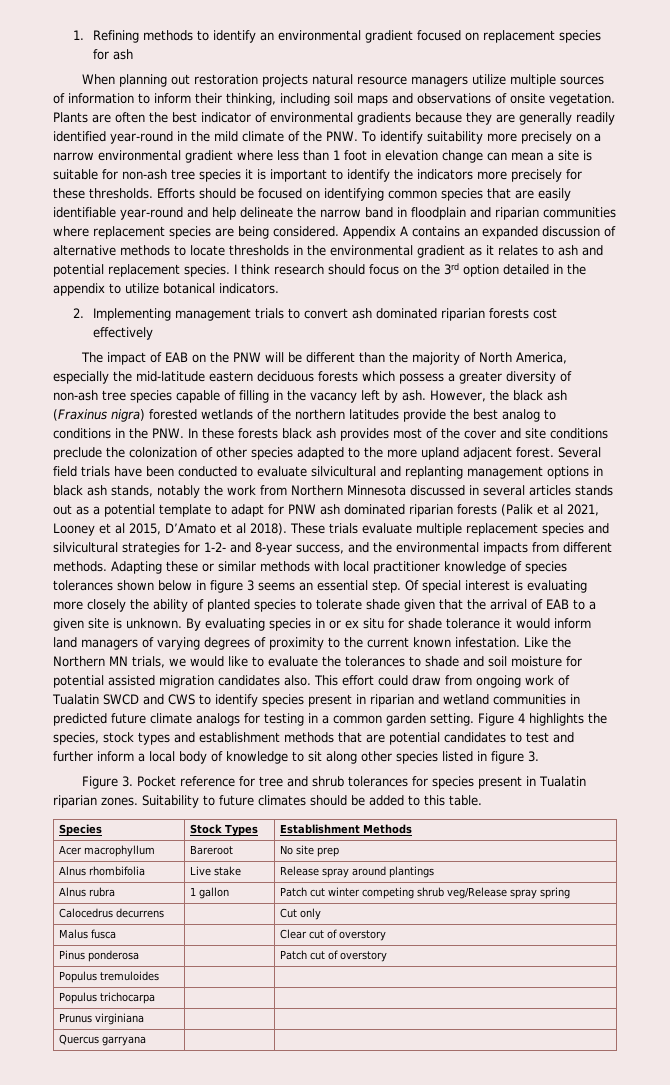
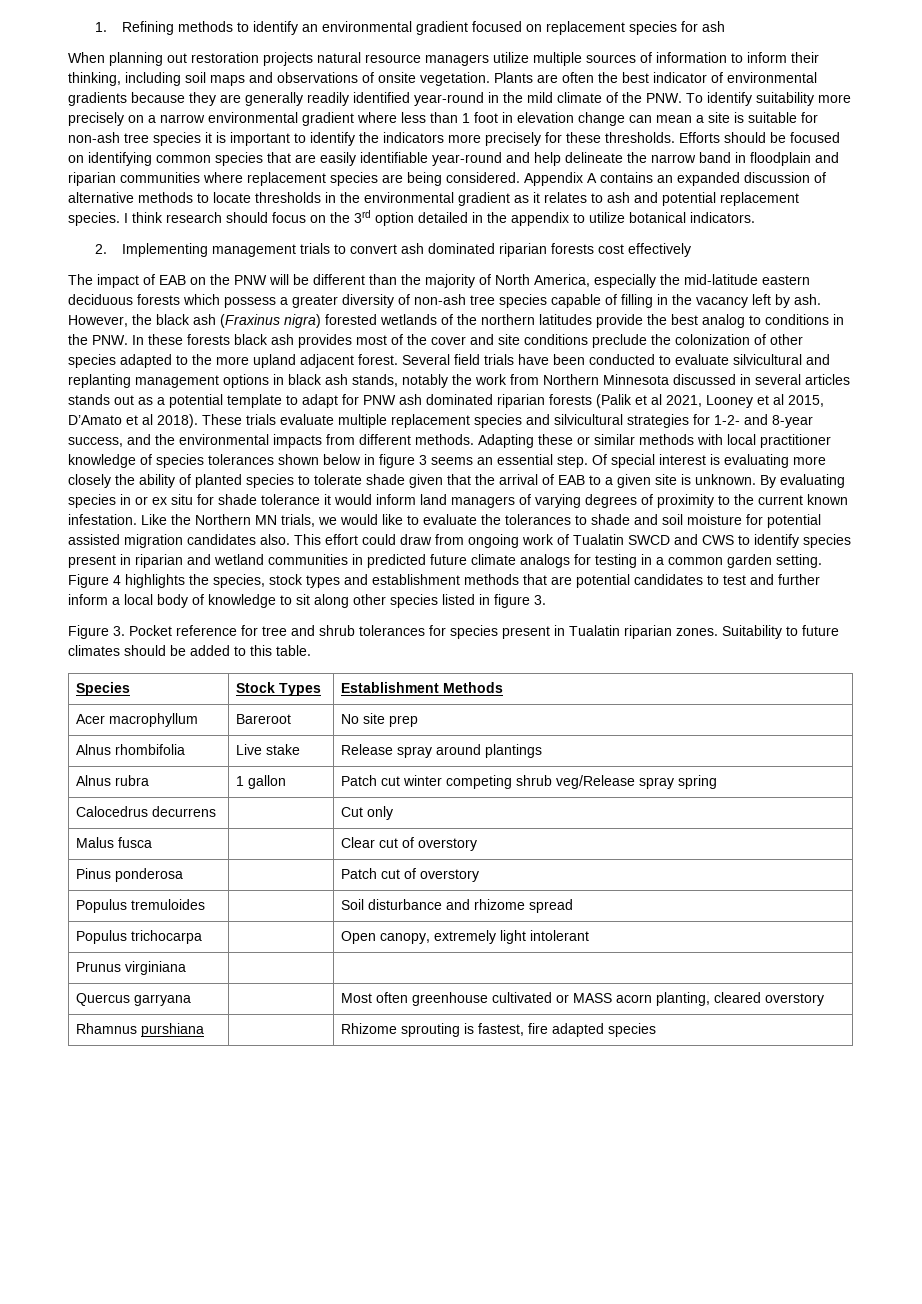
- Populus tremuloides | |
- Populus trichocarpa | |
+ Populus tremuloides | | Soil disturbance and rhizome spread
+ Populus trichocarpa | | Open canopy, extremely light intolerant
  Prunus virginiana | |
- Quercus garryana | |
+ Quercus garryana | | Most often greenhouse cultivated or MASS acorn planting, cleared overstory
+ Rhamnus purshiana | | Rhizome sprouting is fastest, fire adapted species

